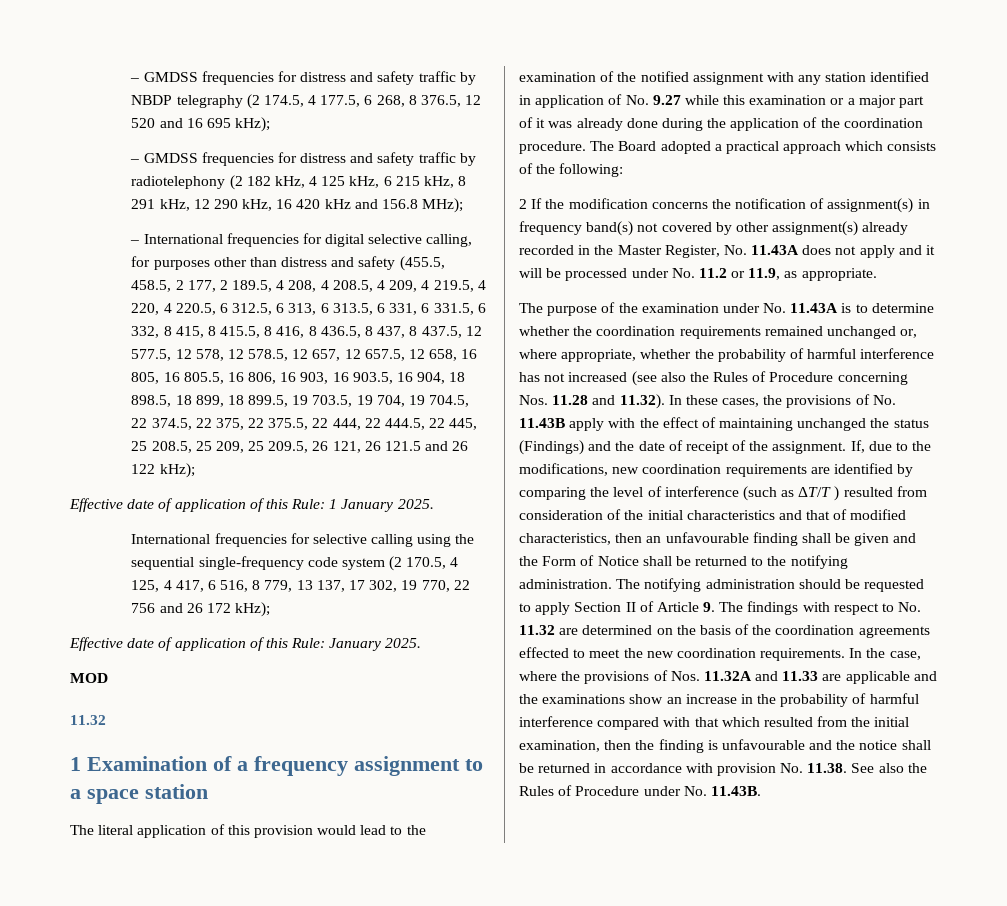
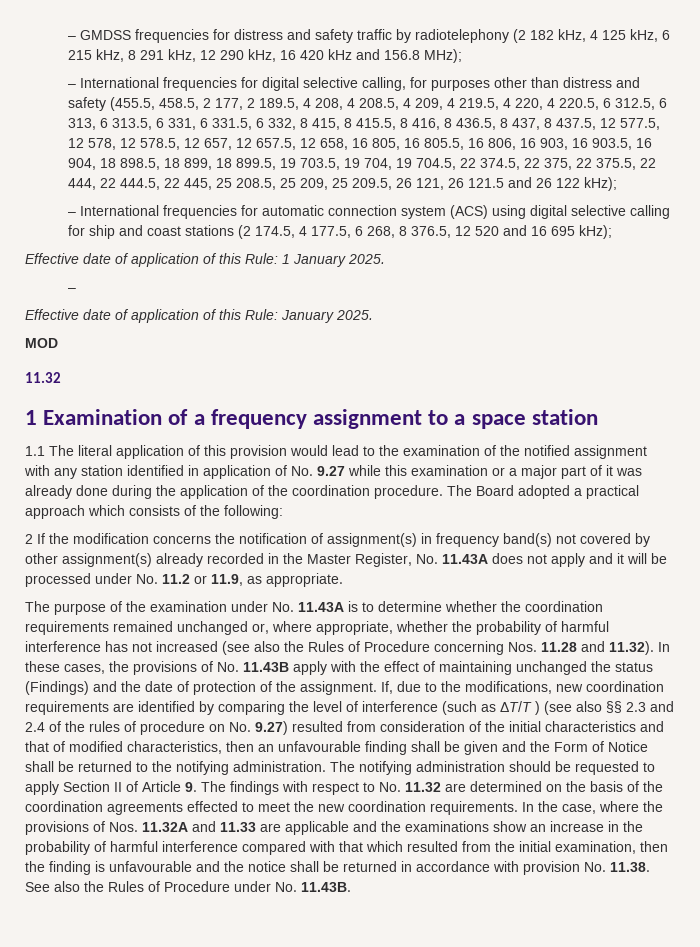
- – GMDSS frequencies for distress and safety traffic by NBDP telegraphy (2 174.5, 4 177.5, 6 268, 8 376.5, 12 520 and 16 695 kHz);
+ – International frequencies for automatic connection system (ACS) using digital selective calling for ship and coast stations (2 174.5, 4 177.5, 6 268, 8 376.5, 12 520 and 16 695 kHz);
  Effective date of application of this Rule: 1 January 2025.
- International frequencies for selective calling using the sequential single-frequency code system (2 170.5, 4 125, 4 417, 6 516, 8 779, 13 137, 17 302, 19 770, 22 756 and 26 172 kHz);
+ –
- The literal application of this provision would lead to the examination of the notified assignment with any station identified in application of No. 9.27 while this examination or a major part of it was already done during the application of the coordination procedure.
+ 1.1 The literal application of this provision would lead to the examination of the notified assignment with any station identified in application of No. 9.27 while this examination or a major part of it was already done during the application of the coordination procedure.
- The purpose of the examination under No. 11.43A is to determine whether the coordination requirements remained unchanged or, where appropriate, whether the probability of harmful interference has not increased (see also the Rules of Procedure concerning Nos. 11.28 and 11.32). In these cases, the provisions of No. 11.43B apply with the effect of maintaining unchanged the status (Findings) and the date of receipt of the assignment.
+ The purpose of the examination under No. 11.43A is to determine whether the coordination requirements remained unchanged or, where appropriate, whether the probability of harmful interference has not increased (see also the Rules of Procedure concerning Nos. 11.28 and 11.32). In these cases, the provisions of No. 11.43B apply with the effect of maintaining unchanged the status (Findings) and the date of protection of the assignment.
- If, due to the modifications, new coordination requirements are identified by comparing the level of interference (such as ΔT/T ) resulted from consideration of the initial characteristics and that of modified characteristics, then an unfavourable finding shall be given and the Form of Notice shall be returned to the notifying administration.
+ If, due to the modifications, new coordination requirements are identified by comparing the level of interference (such as ΔT/T ) (see also §§ 2.3 and 2.4 of the rules of procedure on No. 9.27) resulted from consideration of the initial characteristics and that of modified characteristics, then an unfavourable finding shall be given and the Form of Notice shall be returned to the notifying administration.

